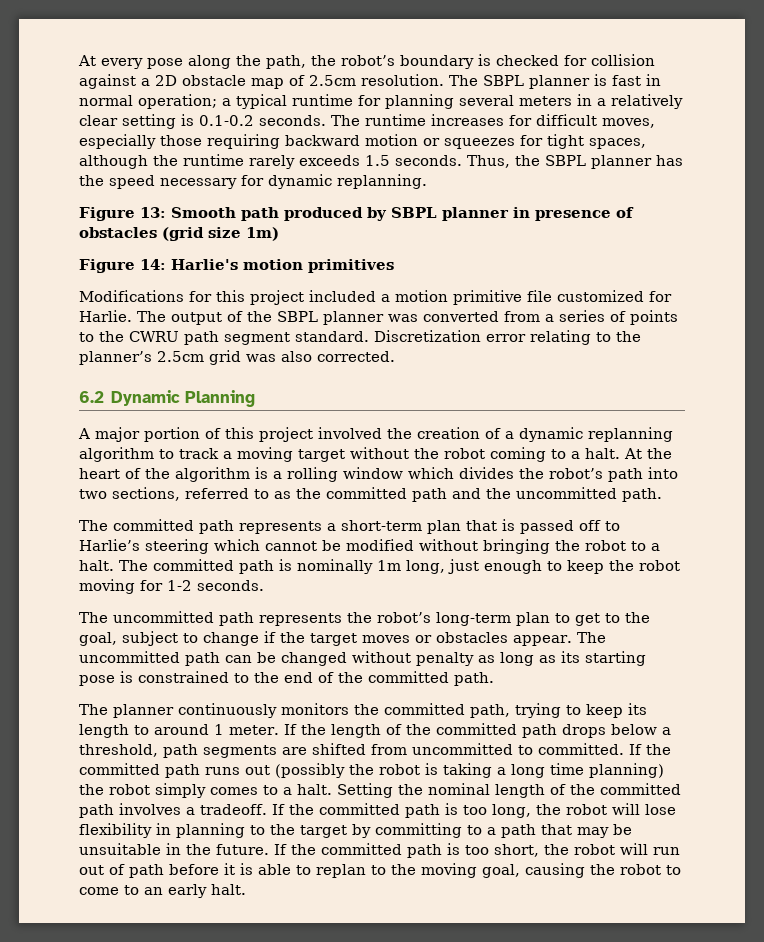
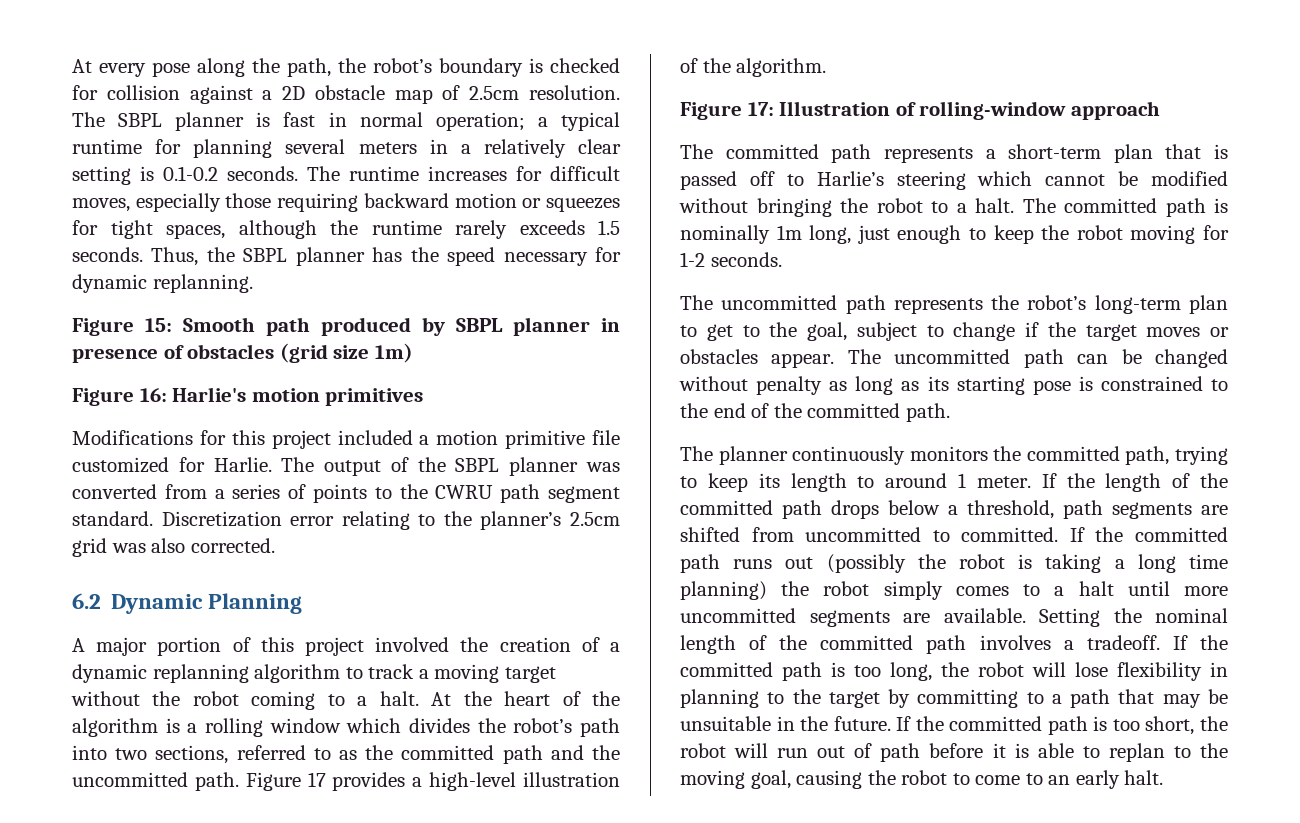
- Figure 13: Smooth path produced by SBPL planner in presence of obstacles (grid size 1m)
+ Figure 15: Smooth path produced by SBPL planner in presence of obstacles (grid size 1m)
- Figure 14: Harlie's motion primitives
+ Figure 16: Harlie's motion primitives
+ Figure 17 provides a high-level illustration of the algorithm.
+ Figure 17: Illustration of rolling-window approach
- If the committed path runs out (possibly the robot is taking a long time planning) the robot simply comes to a halt.
+ If the committed path runs out (possibly the robot is taking a long time planning) the robot simply comes to a halt until more uncommitted segments are available.

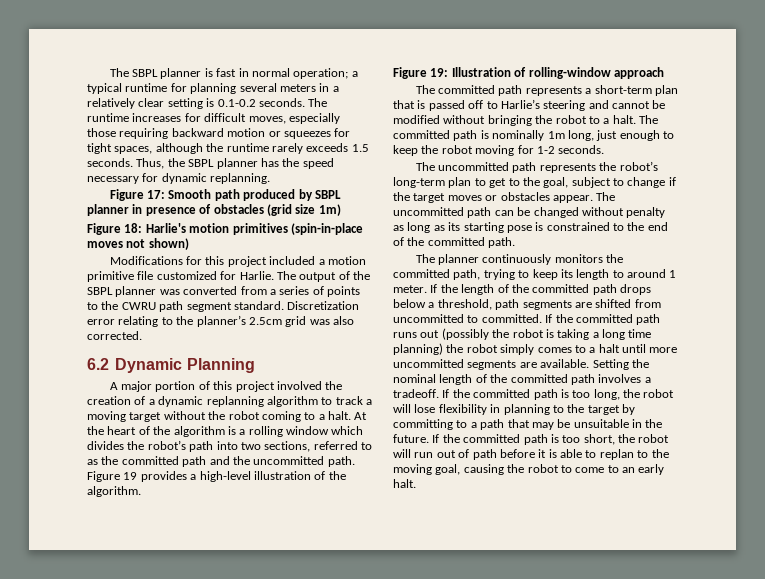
- At every pose along the path, the robot’s boundary is checked for collision against a 2D obstacle map of 2.5cm resolution.
- Figure 15: Smooth path produced by SBPL planner in presence of obstacles (grid size 1m)
+ Figure 17: Smooth path produced by SBPL planner in presence of obstacles (grid size 1m)
- Figure 16: Harlie's motion primitives
+ Figure 18: Harlie's motion primitives (spin-in-place moves not shown)
- Figure 17 provides a high-level illustration of the algorithm.
+ Figure 19 provides a high-level illustration of the algorithm.
- Figure 17: Illustration of rolling-window approach
+ Figure 19: Illustration of rolling-window approach
- The committed path represents a short-term plan that is passed off to Harlie’s steering which cannot be modified without bringing the robot to a halt.
+ The committed path represents a short-term plan that is passed off to Harlie’s steering and cannot be modified without bringing the robot to a halt.

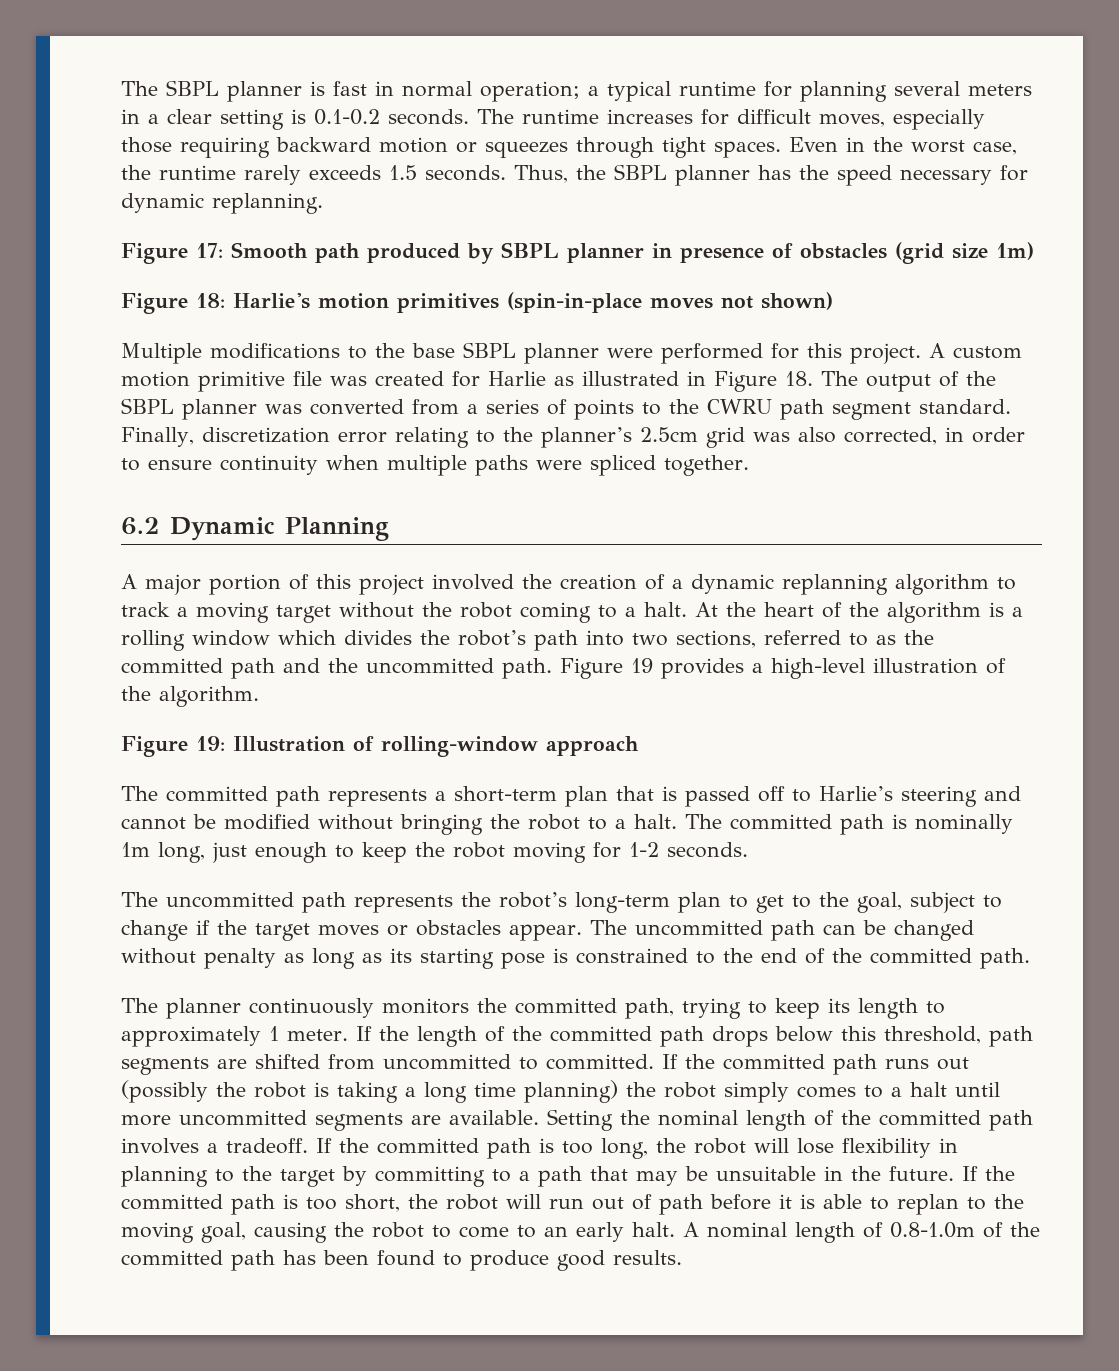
- The SBPL planner is fast in normal operation; a typical runtime for planning several meters in a relatively clear setting is 0.1-0.2 seconds.
+ The SBPL planner is fast in normal operation; a typical runtime for planning several meters in a clear setting is 0.1-0.2 seconds.
- The runtime increases for difficult moves, especially those requiring backward motion or squeezes for tight spaces, although the runtime rarely exceeds 1.5 seconds.
+ The runtime increases for difficult moves, especially those requiring backward motion or squeezes through tight spaces. Even in the worst case, the runtime rarely exceeds 1.5 seconds.
- Modifications for this project included a motion primitive file customized for Harlie. The output of the SBPL planner was converted from a series of points to the CWRU path segment standard.
+ Multiple modifications to the base SBPL planner were performed for this project. A custom motion primitive file was created for Harlie as illustrated in Figure 18. The output of the SBPL planner was converted from a series of points to the CWRU path segment standard.
- Discretization error relating to the planner’s 2.5cm grid was also corrected.
+ Finally, discretization error relating to the planner’s 2.5cm grid was also corrected, in order to ensure continuity when multiple paths were spliced together.
- The planner continuously monitors the committed path, trying to keep its length to around 1 meter.
+ The planner continuously monitors the committed path, trying to keep its length to approximately 1 meter.
- If the length of the committed path drops below a threshold, path segments are shifted from uncommitted to committed.
+ If the length of the committed path drops below this threshold, path segments are shifted from uncommitted to committed.
+ A nominal length of 0.8-1.0m of the committed path has been found to produce good results.

